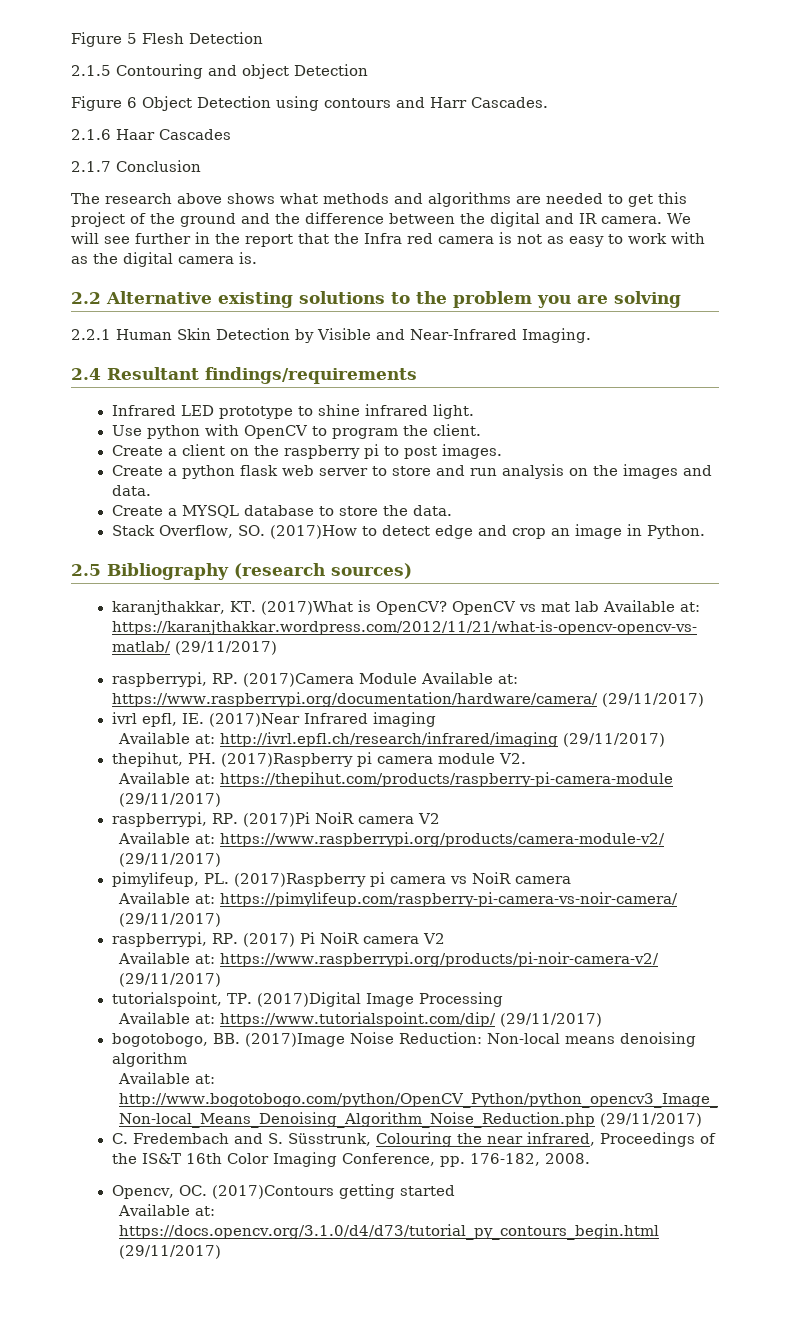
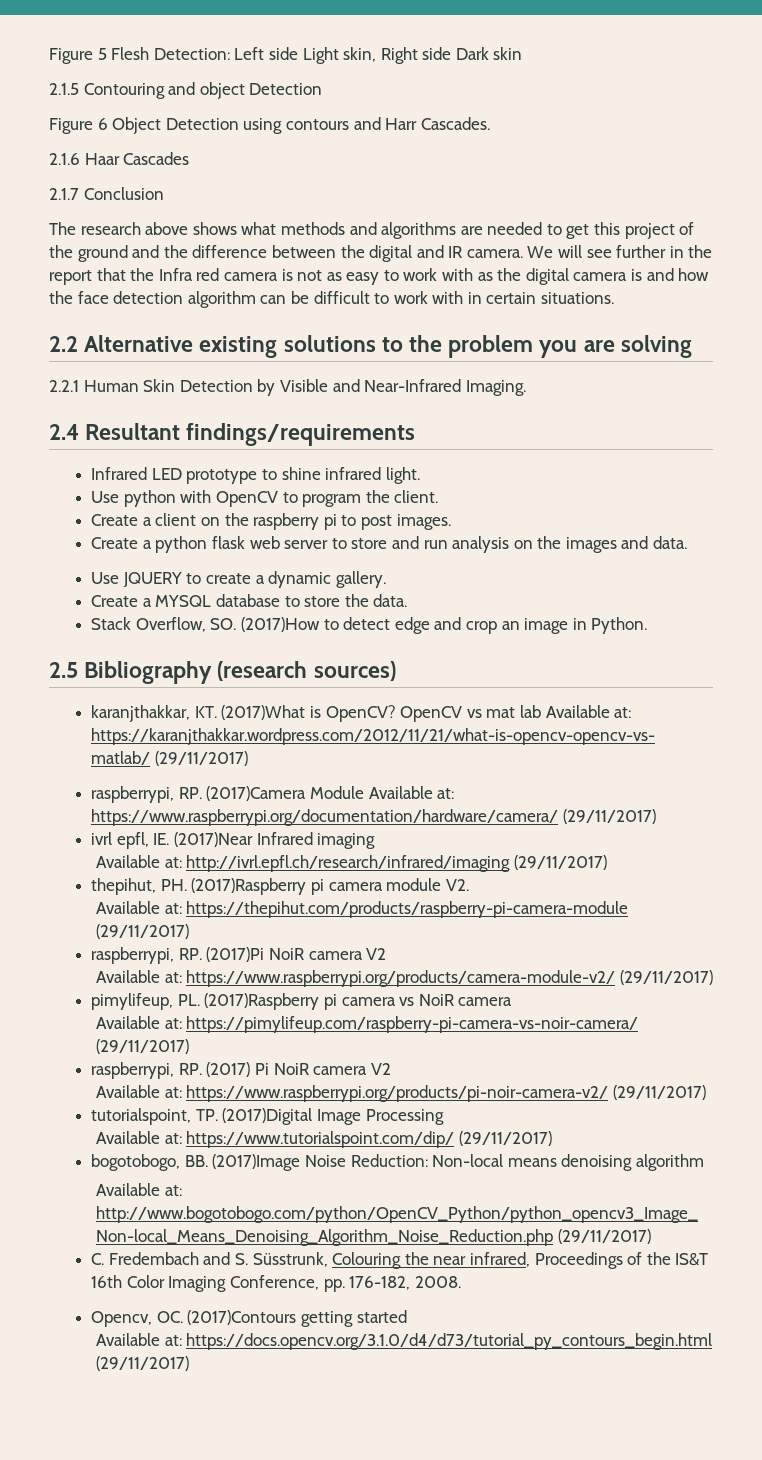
- Figure 5 Flesh Detection
+ Figure 5 Flesh Detection: Left side Light skin, Right side Dark skin
- We will see further in the report that the Infra red camera is not as easy to work with as the digital camera is.
+ We will see further in the report that the Infra red camera is not as easy to work with as the digital camera is and how the face detection algorithm can be difficult to work with in certain situations.
+ Use JQUERY to create a dynamic gallery.

